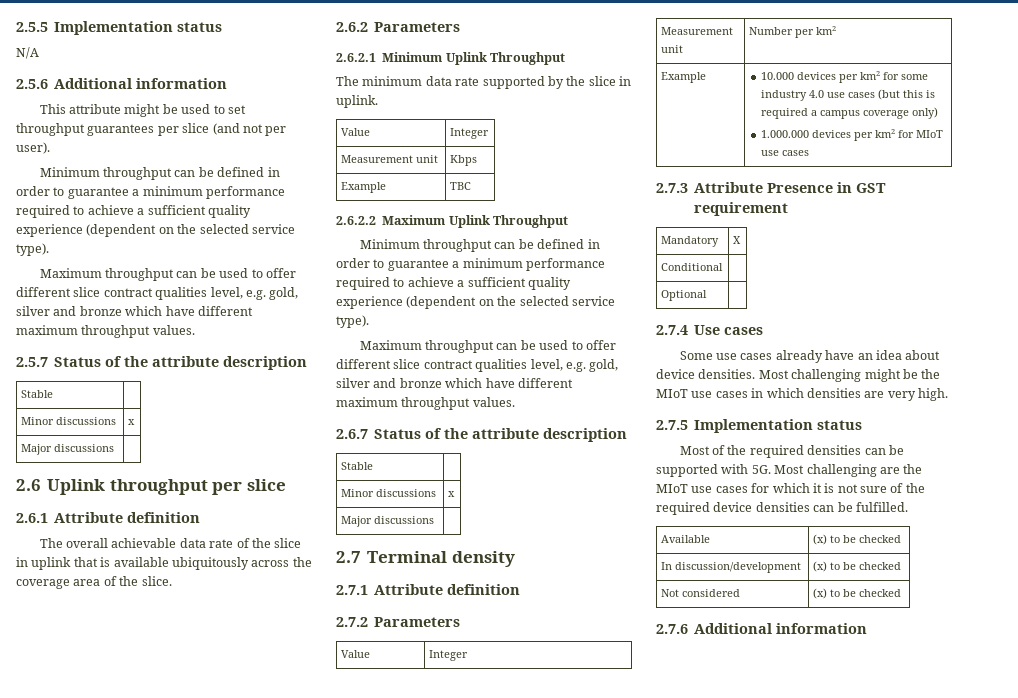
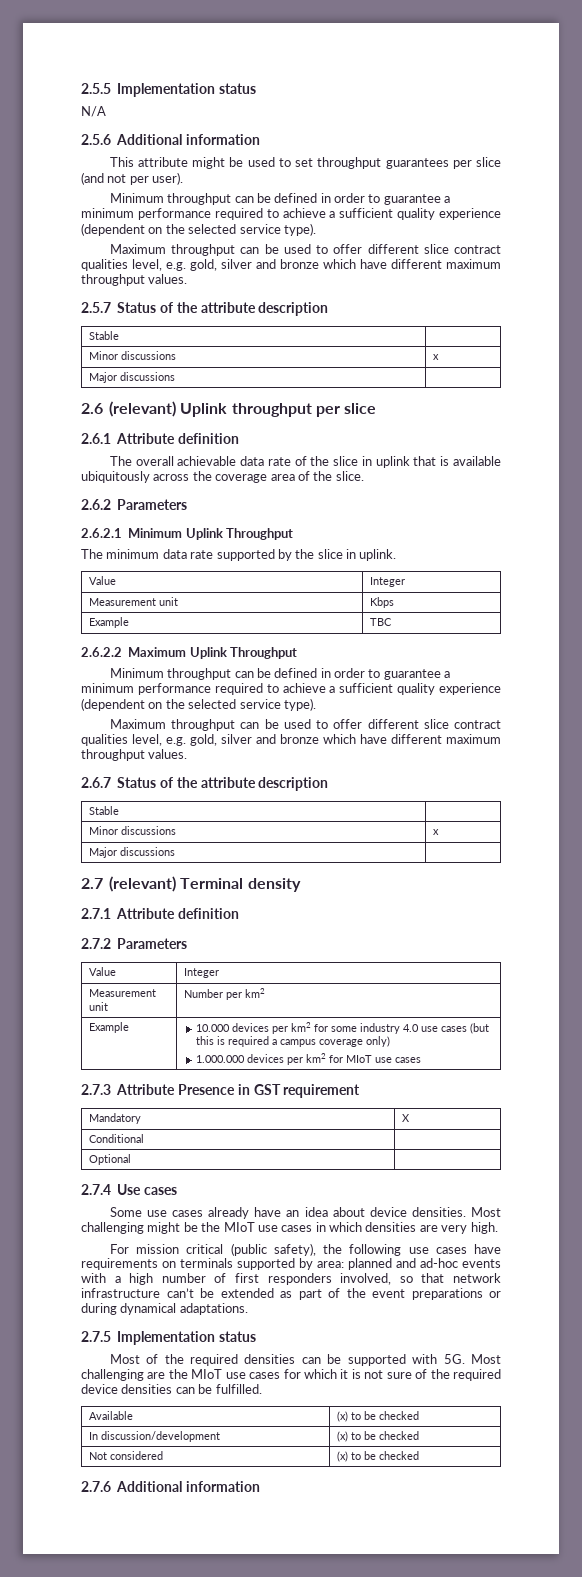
- 2.6 Uplink throughput per slice
+ 2.6 (relevant) Uplink throughput per slice
- 2.7 Terminal density
+ 2.7 (relevant) Terminal density
+ For mission critical (public safety), the following use cases have requirements on terminals supported by area: planned and ad-hoc events with a high number of first responders involved, so that network infrastructure can’t be extended as part of the event preparations or during dynamical adaptations.

